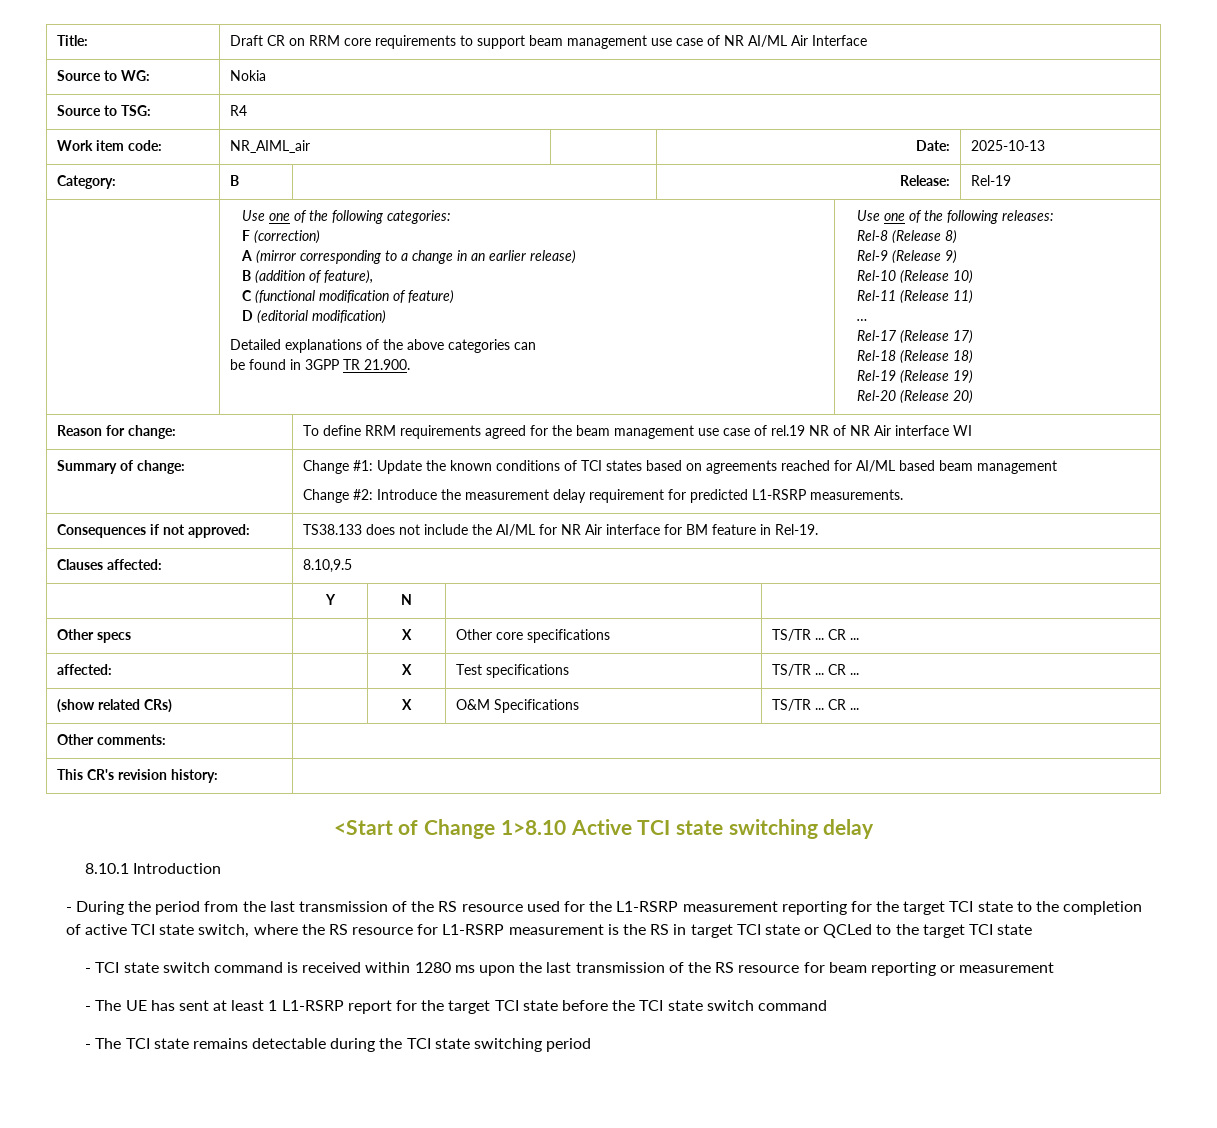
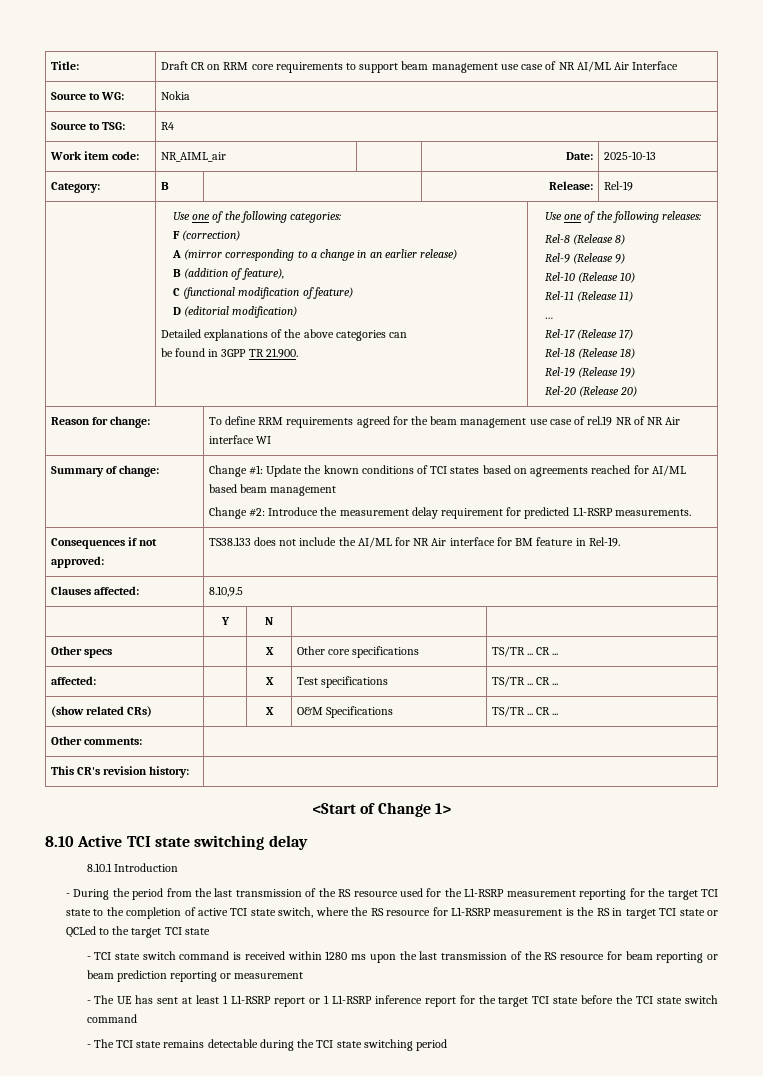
- <Start of Change 1>8.10 Active TCI state switching delay
+ <Start of Change 1>
+ 8.10 Active TCI state switching delay
- - TCI state switch command is received within 1280 ms upon the last transmission of the RS resource for beam reporting or measurement
+ - TCI state switch command is received within 1280 ms upon the last transmission of the RS resource for beam reporting or beam prediction reporting or measurement
- - The UE has sent at least 1 L1-RSRP report for the target TCI state before the TCI state switch command
+ - The UE has sent at least 1 L1-RSRP report or 1 L1-RSRP inference report for the target TCI state before the TCI state switch command

